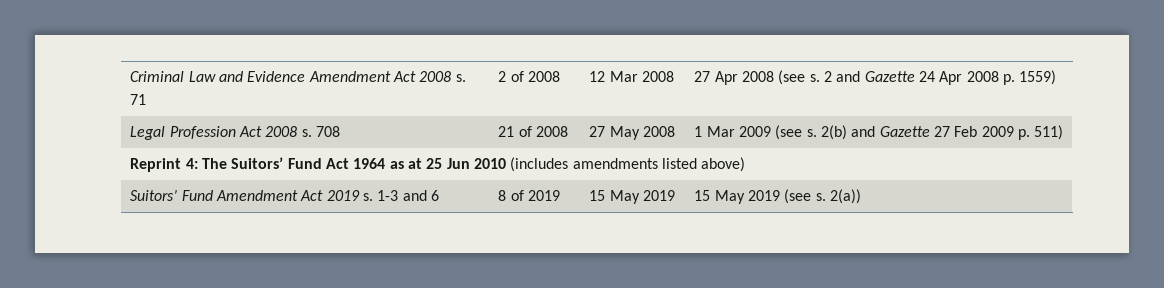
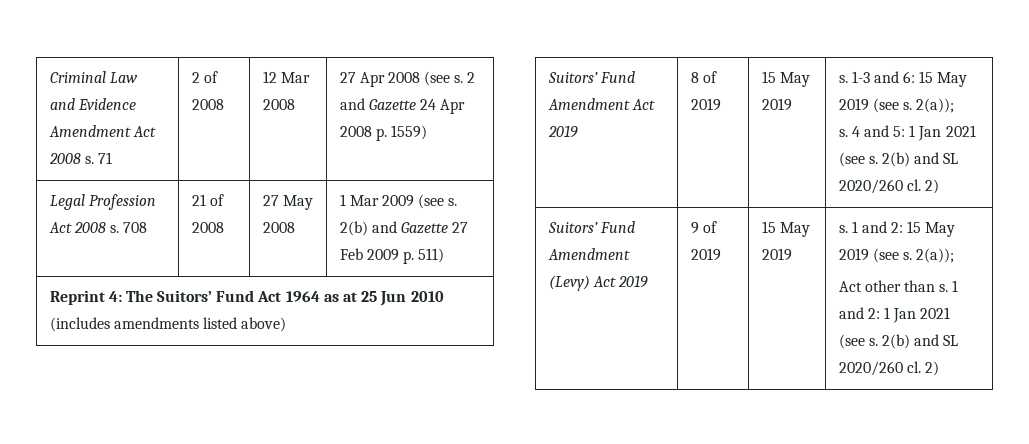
- Suitors’ Fund Amendment Act 2019 s. 1-3 and 6 | 8 of 2019 | 15 May 2019 | 15 May 2019 (see s. 2(a))
+ Suitors’ Fund Amendment Act 2019 | 8 of 2019 | 15 May 2019 | s. 1-3 and 6: 15 May 2019 (see s. 2(a));
+ s. 4 and 5: 1 Jan 2021 (see s. 2(b) and SL 2020/260 cl. 2)
+ Suitors’ Fund Amendment (Levy) Act 2019 | 9 of 2019 | 15 May 2019 | s. 1 and 2: 15 May 2019 (see s. 2(a));
+ Act other than s. 1 and 2: 1 Jan 2021 (see s. 2(b) and SL 2020/260 cl. 2)

